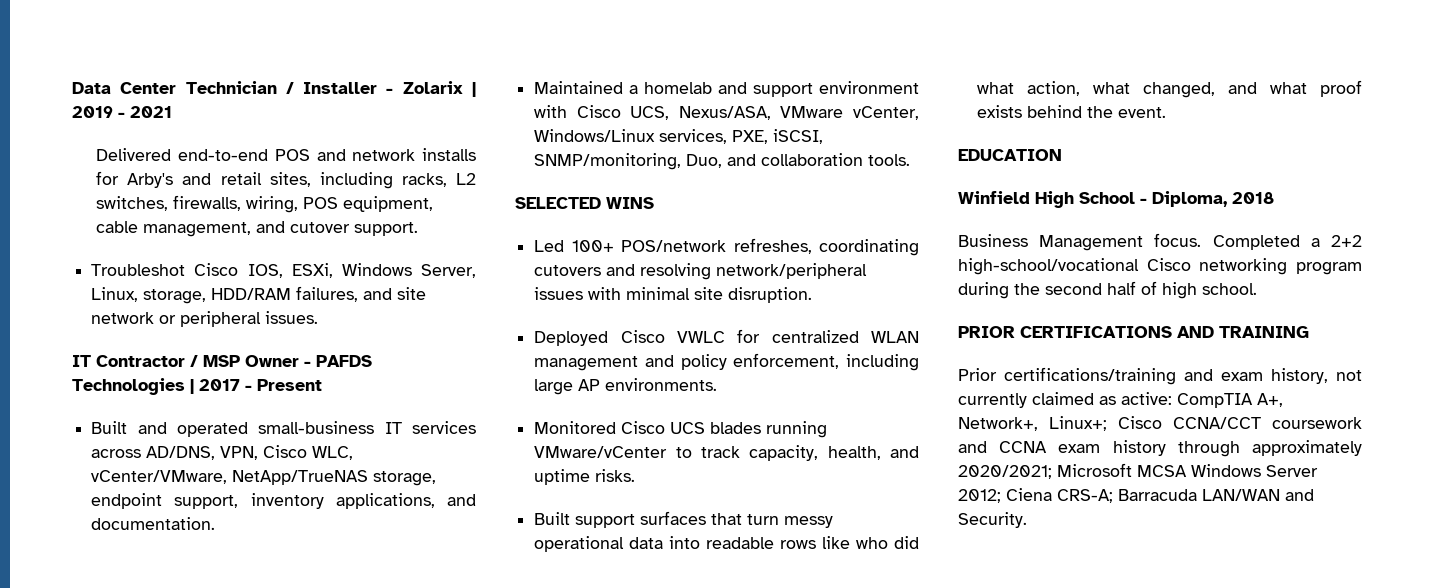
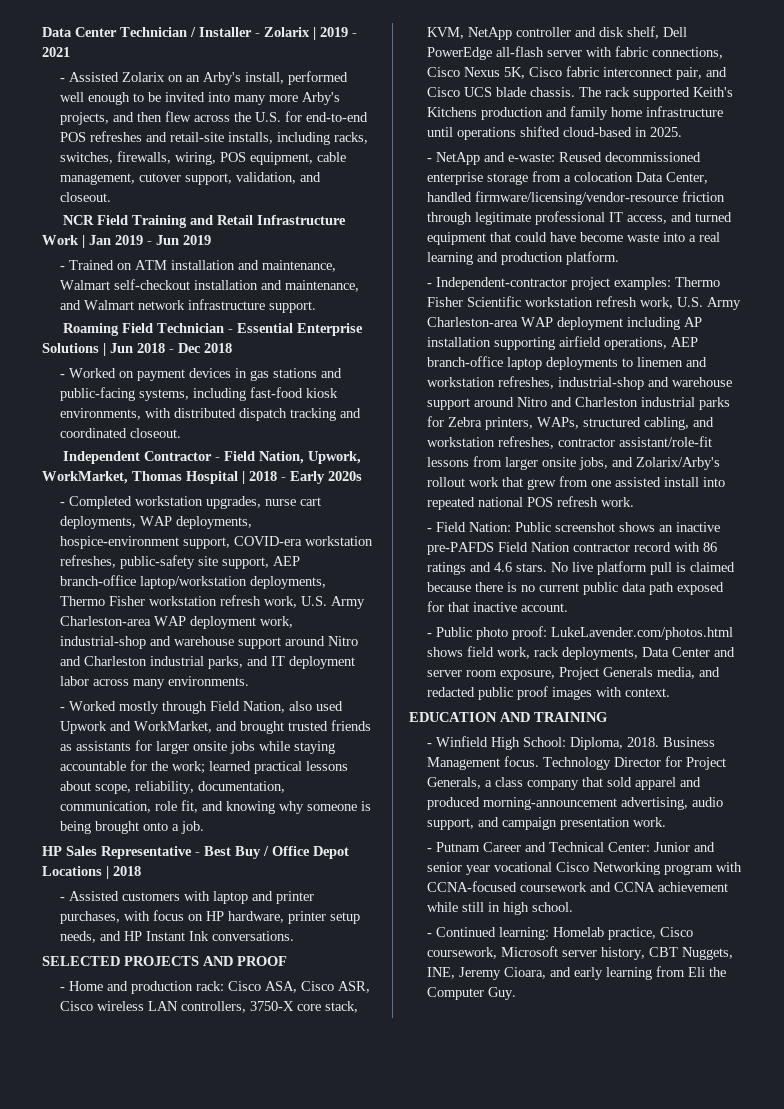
- Delivered end-to-end POS and network installs for Arby's and retail sites, including racks, L2 switches, firewalls, wiring, POS equipment, cable management, and cutover support.
- Troubleshot Cisco IOS, ESXi, Windows Server, Linux, storage, HDD/RAM failures, and site network or peripheral issues.
- IT Contractor / MSP Owner - PAFDS Technologies | 2017 - Present
- Built and operated small-business IT services across AD/DNS, VPN, Cisco WLC, vCenter/VMware, NetApp/TrueNAS storage, endpoint support, inventory applications, and documentation.
- Maintained a homelab and support environment with Cisco UCS, Nexus/ASA, VMware vCenter, Windows/Linux services, PXE, iSCSI, SNMP/monitoring, Duo, and collaboration tools.
- SELECTED WINS
- Led 100+ POS/network refreshes, coordinating cutovers and resolving network/peripheral issues with minimal site disruption.
- Deployed Cisco VWLC for centralized WLAN management and policy enforcement, including large AP environments.
- Monitored Cisco UCS blades running VMware/vCenter to track capacity, health, and uptime risks.
- Built support surfaces that turn messy operational data into readable rows like who did what action, what changed, and what proof exists behind the event.
- EDUCATION
- Winfield High School - Diploma, 2018
- Business Management focus. Completed a 2+2 high-school/vocational Cisco networking program during the second half of high school.
- PRIOR CERTIFICATIONS AND TRAINING
- Prior certifications/training and exam history, not currently claimed as active: CompTIA A+, Network+, Linux+; Cisco CCNA/CCT coursework and CCNA exam history through approximately 2020/2021; Microsoft MCSA Windows Server 2012; Ciena CRS-A; Barracuda LAN/WAN and Security.
+ - Assisted Zolarix on an Arby's install, performed well enough to be invited into many more Arby's projects, and then flew across the U.S. for end-to-end POS refreshes and retail-site installs, including racks, switches, firewalls, wiring, POS equipment, cable management, cutover support, validation, and closeout.
+ NCR Field Training and Retail Infrastructure Work | Jan 2019 - Jun 2019
+ - Trained on ATM installation and maintenance, Walmart self-checkout installation and maintenance, and Walmart network infrastructure support.
+ Roaming Field Technician - Essential Enterprise Solutions | Jun 2018 - Dec 2018
+ - Worked on payment devices in gas stations and public-facing systems, including fast-food kiosk environments, with distributed dispatch tracking and coordinated closeout.
+ Independent Contractor - Field Nation, Upwork, WorkMarket, Thomas Hospital | 2018 - Early 2020s
+ - Completed workstation upgrades, nurse cart deployments, WAP deployments, hospice-environment support, COVID-era workstation refreshes, public-safety site support, AEP branch-office laptop/workstation deployments, Thermo Fisher workstation refresh work, U.S. Army Charleston-area WAP deployment work, industrial-shop and warehouse support around Nitro and Charleston industrial parks, and IT deployment labor across many environments.
+ - Worked mostly through Field Nation, also used Upwork and WorkMarket, and brought trusted friends as assistants for larger onsite jobs while staying accountable for the work; learned practical lessons about scope, reliability, documentation, communication, role fit, and knowing why someone is being brought onto a job.
+ HP Sales Representative - Best Buy / Office Depot Locations | 2018
+ - Assisted customers with laptop and printer purchases, with focus on HP hardware, printer setup needs, and HP Instant Ink conversations.
+ SELECTED PROJECTS AND PROOF
+ - Home and production rack: Cisco ASA, Cisco ASR, Cisco wireless LAN controllers, 3750-X core stack, KVM, NetApp controller and disk shelf, Dell PowerEdge all-flash server with fabric connections, Cisco Nexus 5K, Cisco fabric interconnect pair, and Cisco UCS blade chassis. The rack supported Keith's Kitchens production and family home infrastructure until operations shifted cloud-based in 2025.
+ - NetApp and e-waste: Reused decommissioned enterprise storage from a colocation Data Center, handled firmware/licensing/vendor-resource friction through legitimate professional IT access, and turned equipment that could have become waste into a real learning and production platform.
+ - Independent-contractor project examples: Thermo Fisher Scientific workstation refresh work, U.S. Army Charleston-area WAP deployment including AP installation supporting airfield operations, AEP branch-office laptop deployments to linemen and workstation refreshes, industrial-shop and warehouse support around Nitro and Charleston industrial parks for Zebra printers, WAPs, structured cabling, and workstation refreshes, contractor assistant/role-fit lessons from larger onsite jobs, and Zolarix/Arby's rollout work that grew from one assisted install into repeated national POS refresh work.
+ - Field Nation: Public screenshot shows an inactive pre-PAFDS Field Nation contractor record with 86 ratings and 4.6 stars. No live platform pull is claimed because there is no current public data path exposed for that inactive account.
+ - Public photo proof: LukeLavender.com/photos.html shows field work, rack deployments, Data Center and server room exposure, Project Generals media, and redacted public proof images with context.
+ EDUCATION AND TRAINING
+ - Winfield High School: Diploma, 2018. Business Management focus. Technology Director for Project Generals, a class company that sold apparel and produced morning-announcement advertising, audio support, and campaign presentation work.
+ - Putnam Career and Technical Center: Junior and senior year vocational Cisco Networking program with CCNA-focused coursework and CCNA achievement while still in high school.
+ - Continued learning: Homelab practice, Cisco coursework, Microsoft server history, CBT Nuggets, INE, Jeremy Cioara, and early learning from Eli the Computer Guy.

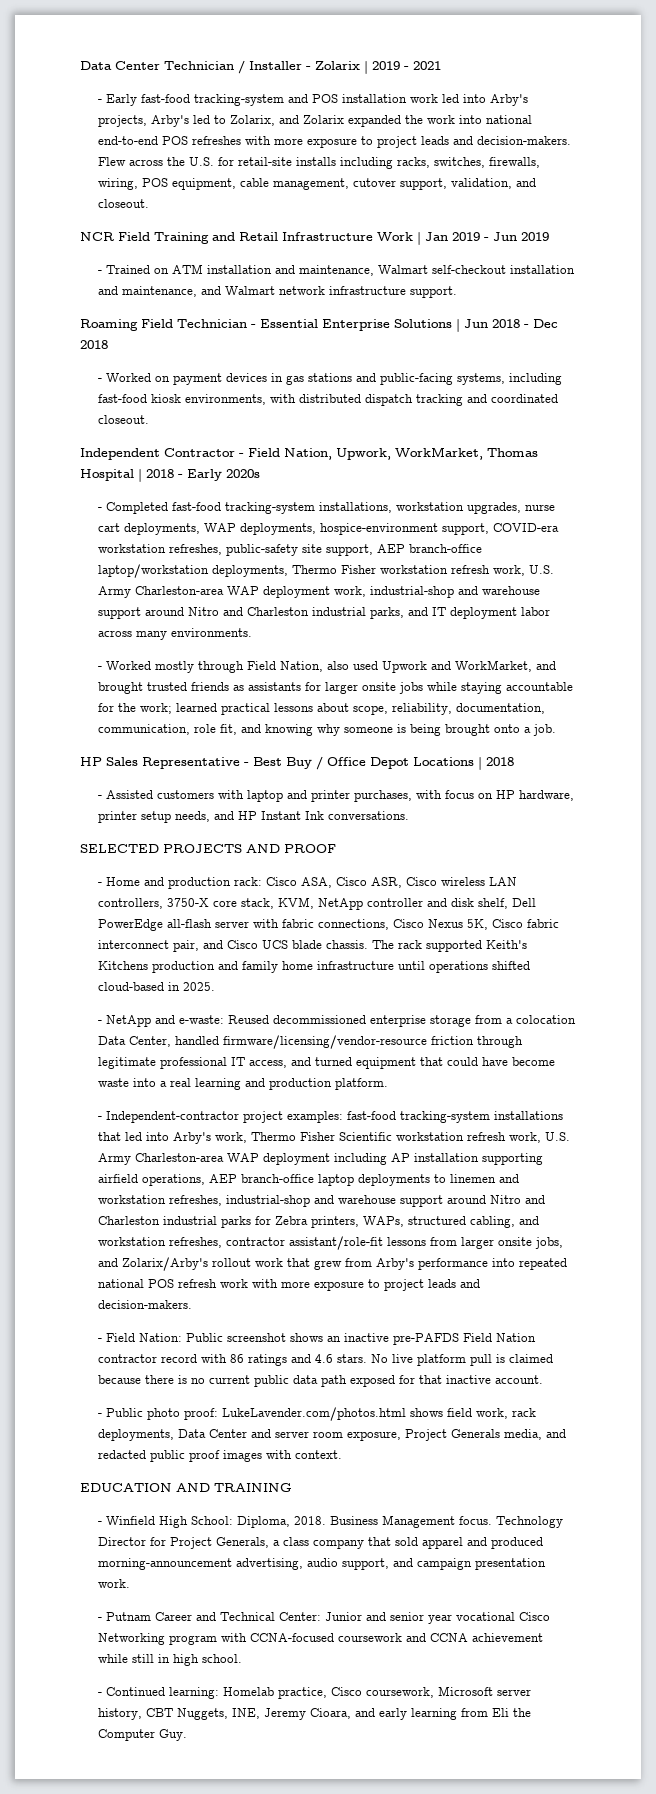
- - Assisted Zolarix on an Arby's install, performed well enough to be invited into many more Arby's projects, and then flew across the U.S. for end-to-end POS refreshes and retail-site installs, including racks, switches, firewalls, wiring, POS equipment, cable management, cutover support, validation, and closeout.
+ - Early fast-food tracking-system and POS installation work led into Arby's projects, Arby's led to Zolarix, and Zolarix expanded the work into national end-to-end POS refreshes with more exposure to project leads and decision-makers. Flew across the U.S. for retail-site installs including racks, switches, firewalls, wiring, POS equipment, cable management, cutover support, validation, and closeout.
- - Completed workstation upgrades, nurse cart deployments, WAP deployments, hospice-environment support, COVID-era workstation refreshes, public-safety site support, AEP branch-office laptop/workstation deployments, Thermo Fisher workstation refresh work, U.S. Army Charleston-area WAP deployment work, industrial-shop and warehouse support around Nitro and Charleston industrial parks, and IT deployment labor across many environments.
+ - Completed fast-food tracking-system installations, workstation upgrades, nurse cart deployments, WAP deployments, hospice-environment support, COVID-era workstation refreshes, public-safety site support, AEP branch-office laptop/workstation deployments, Thermo Fisher workstation refresh work, U.S. Army Charleston-area WAP deployment work, industrial-shop and warehouse support around Nitro and Charleston industrial parks, and IT deployment labor across many environments.
- Thermo Fisher Scientific workstation refresh work, U.S. Army Charleston-area WAP deployment including AP installation supporting airfield operations, AEP branch-office laptop deployments to linemen and workstation refreshes, industrial-shop and warehouse support around Nitro and Charleston industrial parks for Zebra printers, WAPs, structured cabling, and workstation refreshes, contractor assistant/role-fit lessons from larger onsite jobs, and Zolarix/Arby's rollout work that grew from one assisted install into repeated national POS refresh work.
+ fast-food tracking-system installations that led into Arby's work, Thermo Fisher Scientific workstation refresh work, U.S. Army Charleston-area WAP deployment including AP installation supporting airfield operations, AEP branch-office laptop deployments to linemen and workstation refreshes, industrial-shop and warehouse support around Nitro and Charleston industrial parks for Zebra printers, WAPs, structured cabling, and workstation refreshes, contractor assistant/role-fit lessons from larger onsite jobs, and Zolarix/Arby's rollout work that grew from Arby's performance into repeated national POS refresh work with more exposure to project leads and decision-makers.

